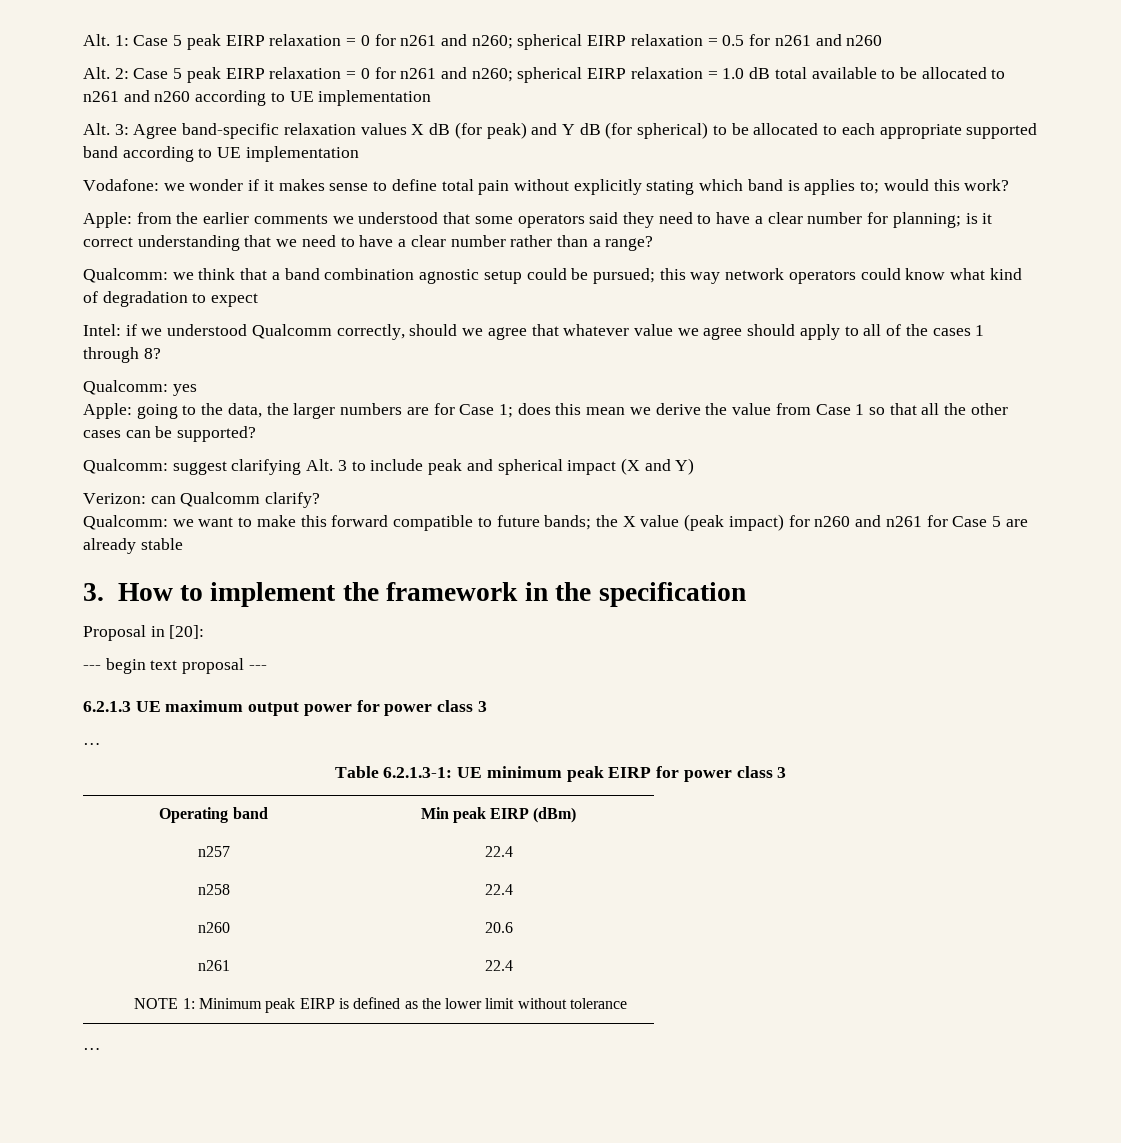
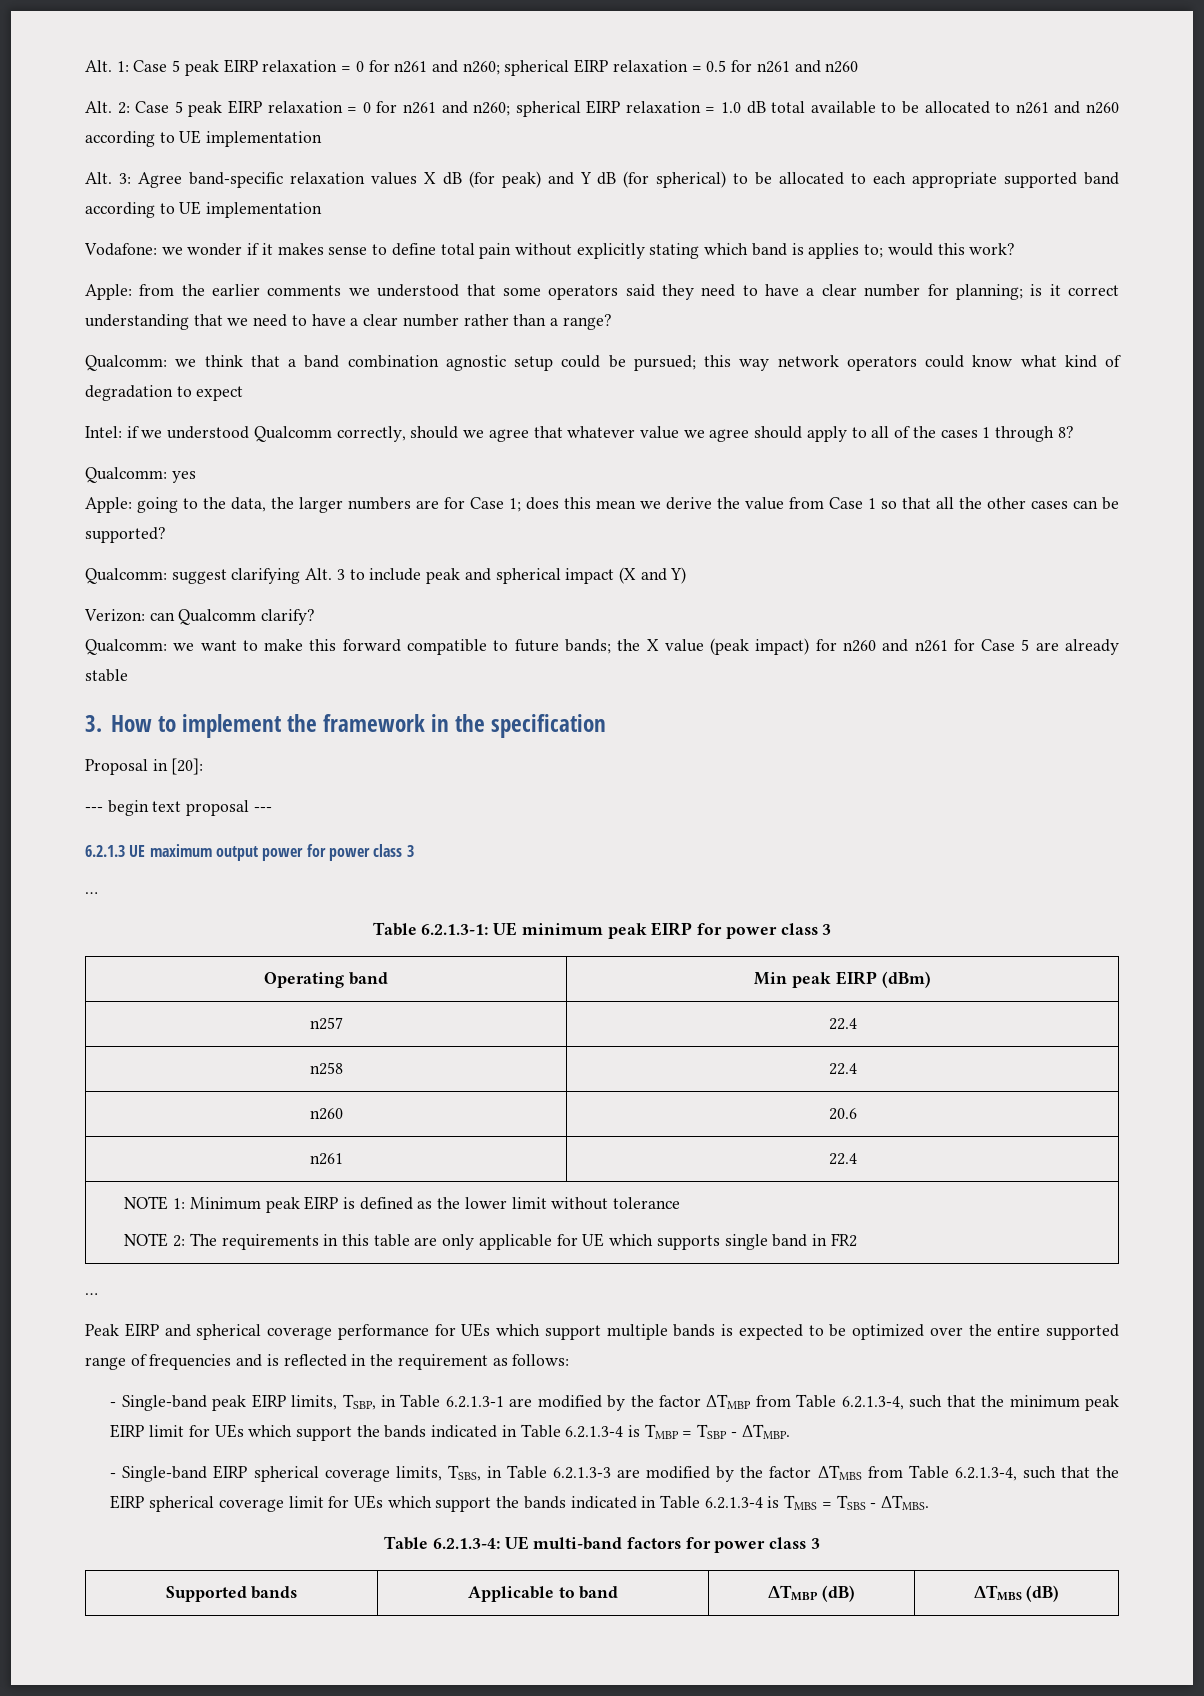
  NOTE 1: Minimum peak EIRP is defined as the lower limit without tolerance
+ NOTE 2: The requirements in this table are only applicable for UE which supports single band in FR2
  …
+ Peak EIRP and spherical coverage performance for UEs which support multiple bands is expected to be optimized over the entire supported range of frequencies and is reflected in the requirement as follows:
+ - Single-band peak EIRP limits, TSBP, in Table 6.2.1.3-1 are modified by the factor ΔTMBP from Table 6.2.1.3-4, such that the minimum peak EIRP limit for UEs which support the bands indicated in Table 6.2.1.3-4 is TMBP = TSBP - ΔTMBP.
+ - Single-band EIRP spherical coverage limits, TSBS, in Table 6.2.1.3-3 are modified by the factor ΔTMBS from Table 6.2.1.3-4, such that the EIRP spherical coverage limit for UEs which support the bands indicated in Table 6.2.1.3-4 is TMBS = TSBS - ΔTMBS.
+ Table 6.2.1.3-4: UE multi-band factors for power class 3
+ Supported bands | Applicable to band | ΔTMBP (dB) | ΔTMBS (dB)

